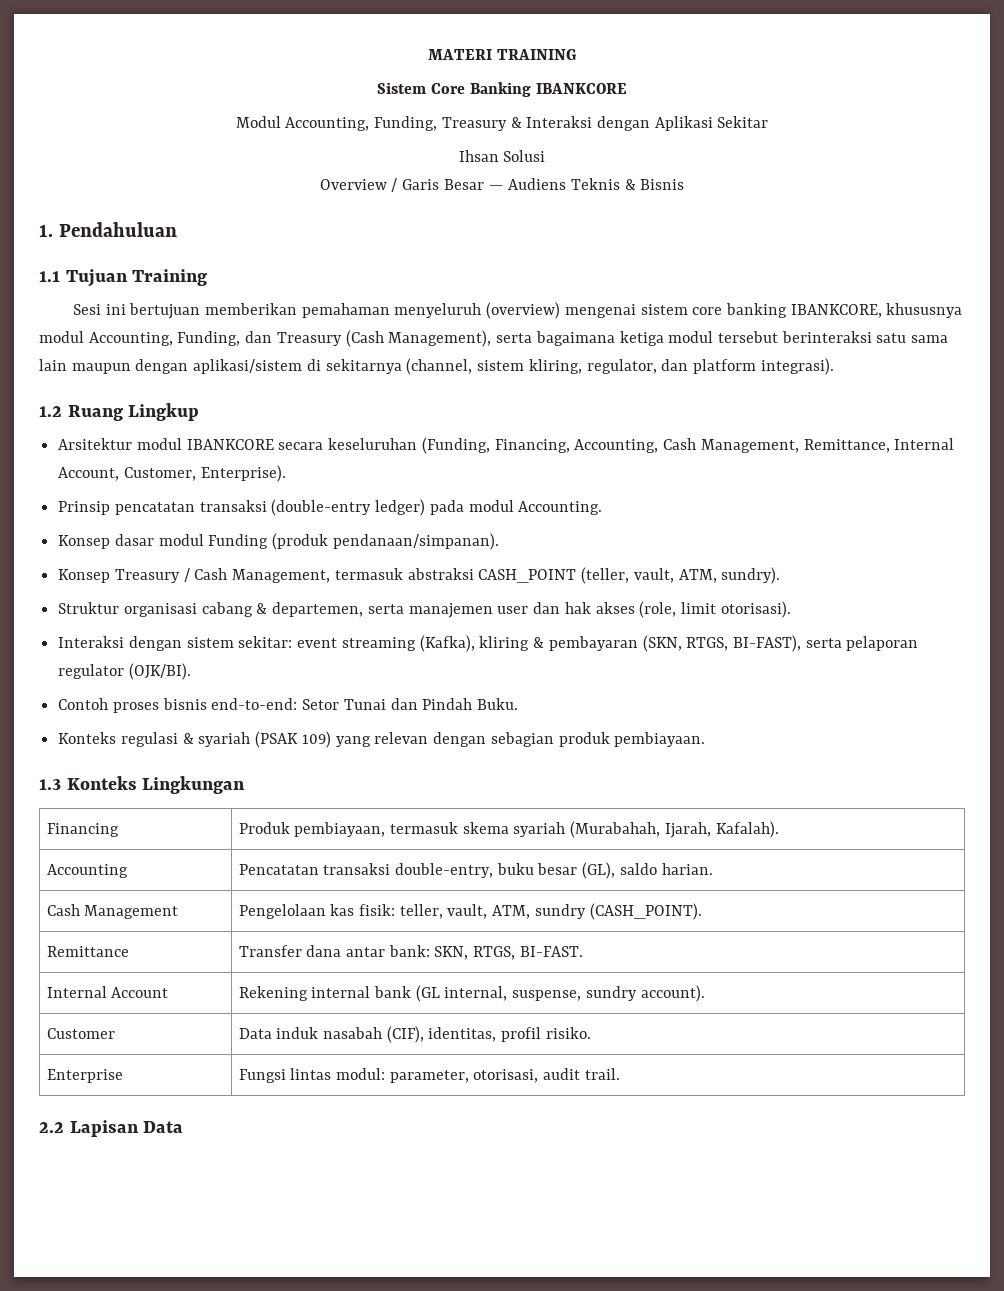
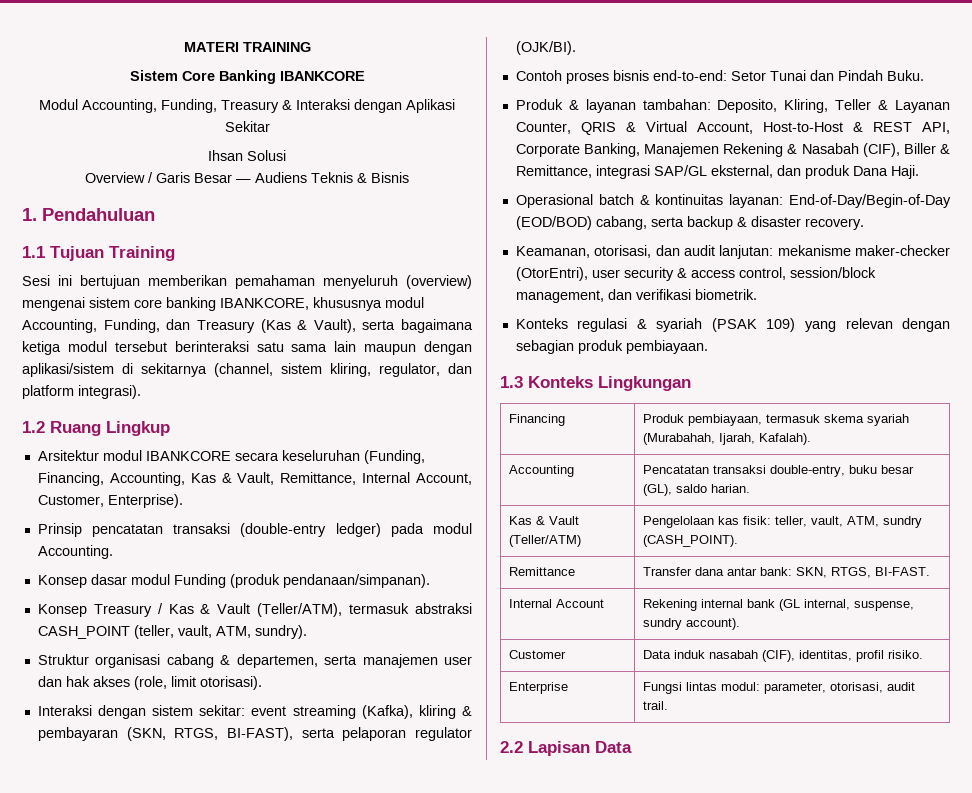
- Sesi ini bertujuan memberikan pemahaman menyeluruh (overview) mengenai sistem core banking IBANKCORE, khususnya modul Accounting, Funding, dan Treasury (Cash Management), serta bagaimana ketiga modul tersebut berinteraksi satu sama lain maupun dengan aplikasi/sistem di sekitarnya (channel, sistem kliring, regulator, dan platform integrasi).
+ Sesi ini bertujuan memberikan pemahaman menyeluruh (overview) mengenai sistem core banking IBANKCORE, khususnya modul Accounting, Funding, dan Treasury (Kas & Vault), serta bagaimana ketiga modul tersebut berinteraksi satu sama lain maupun dengan aplikasi/sistem di sekitarnya (channel, sistem kliring, regulator, dan platform integrasi).
- Arsitektur modul IBANKCORE secara keseluruhan (Funding, Financing, Accounting, Cash Management, Remittance, Internal Account, Customer, Enterprise).
+ Arsitektur modul IBANKCORE secara keseluruhan (Funding, Financing, Accounting, Kas & Vault, Remittance, Internal Account, Customer, Enterprise).
- Konsep Treasury / Cash Management, termasuk abstraksi CASH_POINT (teller, vault, ATM, sundry).
+ Konsep Treasury / Kas & Vault (Teller/ATM), termasuk abstraksi CASH_POINT (teller, vault, ATM, sundry).
+ Produk & layanan tambahan: Deposito, Kliring, Teller & Layanan Counter, QRIS & Virtual Account, Host-to-Host & REST API, Corporate Banking, Manajemen Rekening & Nasabah (CIF), Biller & Remittance, integrasi SAP/GL eksternal, dan produk Dana Haji.
+ Operasional batch & kontinuitas layanan: End-of-Day/Begin-of-Day (EOD/BOD) cabang, serta backup & disaster recovery.
+ Keamanan, otorisasi, dan audit lanjutan: mekanisme maker-checker (OtorEntri), user security & access control, session/block management, dan verifikasi biometrik.
- Cash Management | Pengelolaan kas fisik: teller, vault, ATM, sundry (CASH_POINT).
+ Kas & Vault (Teller/ATM) | Pengelolaan kas fisik: teller, vault, ATM, sundry (CASH_POINT).

